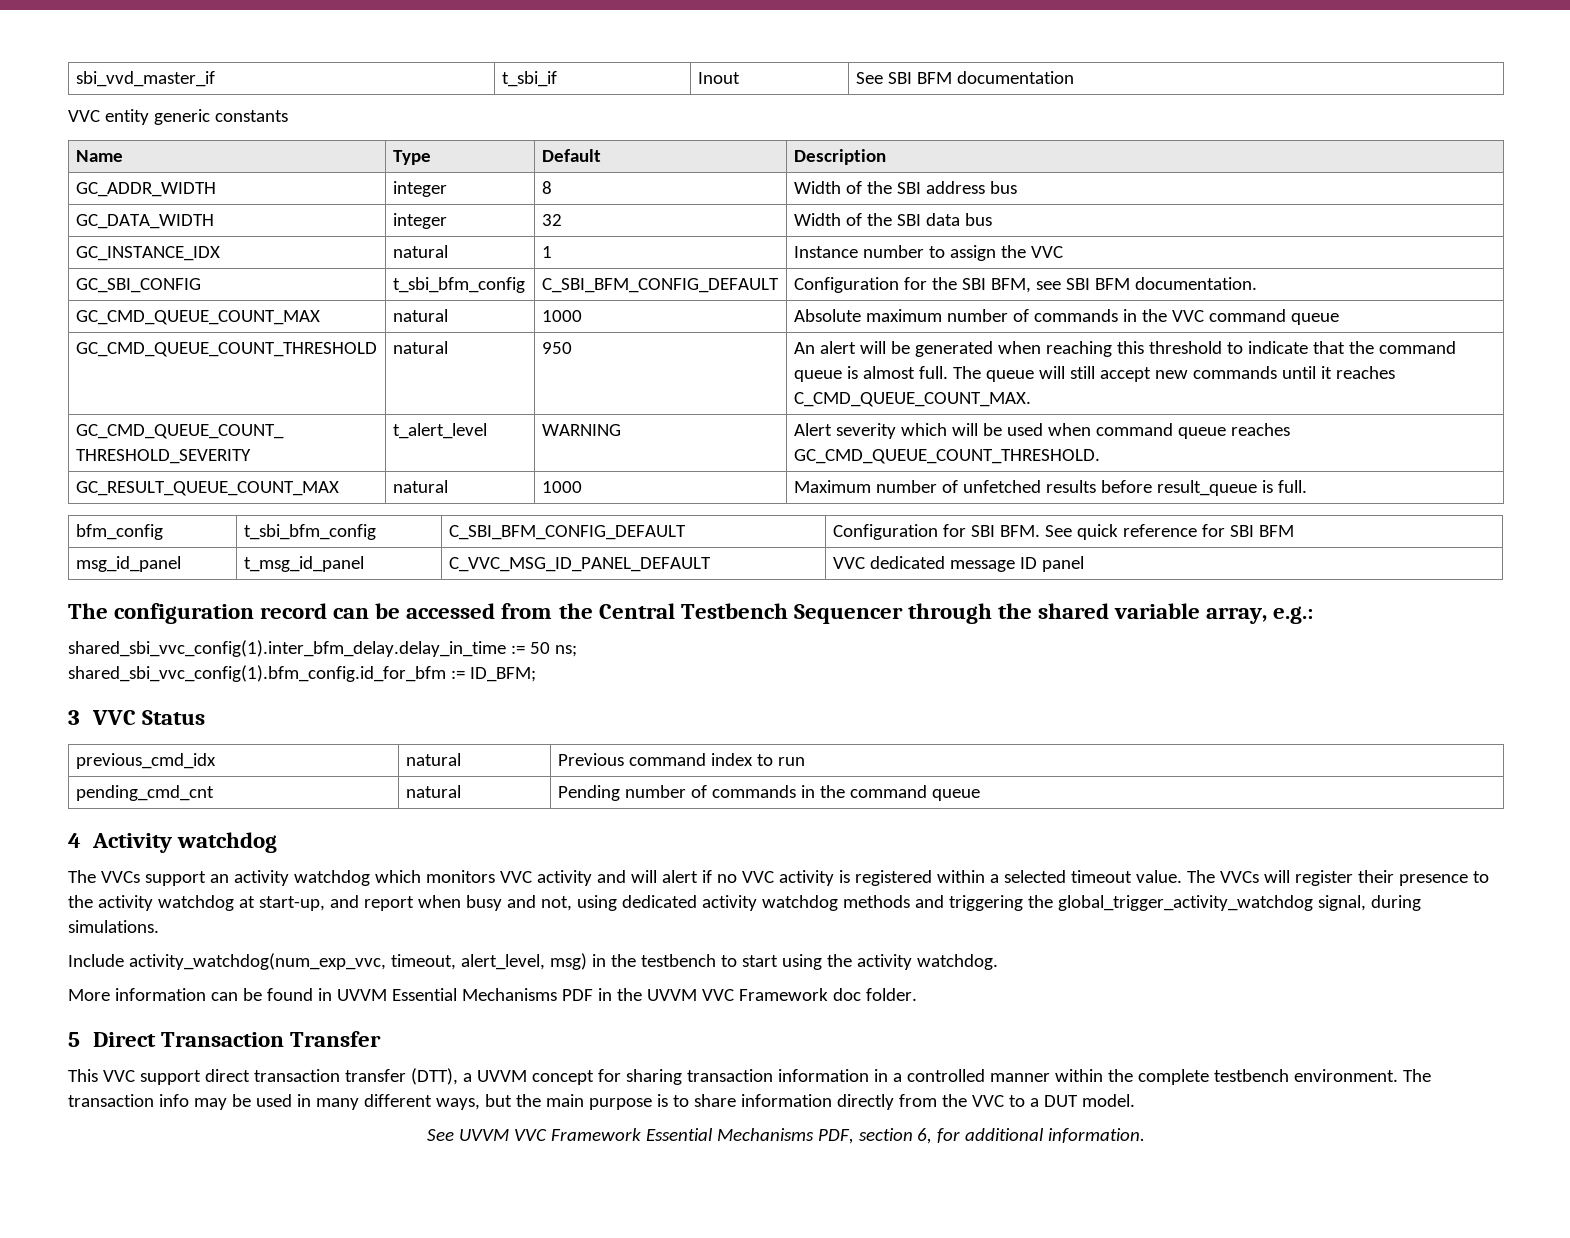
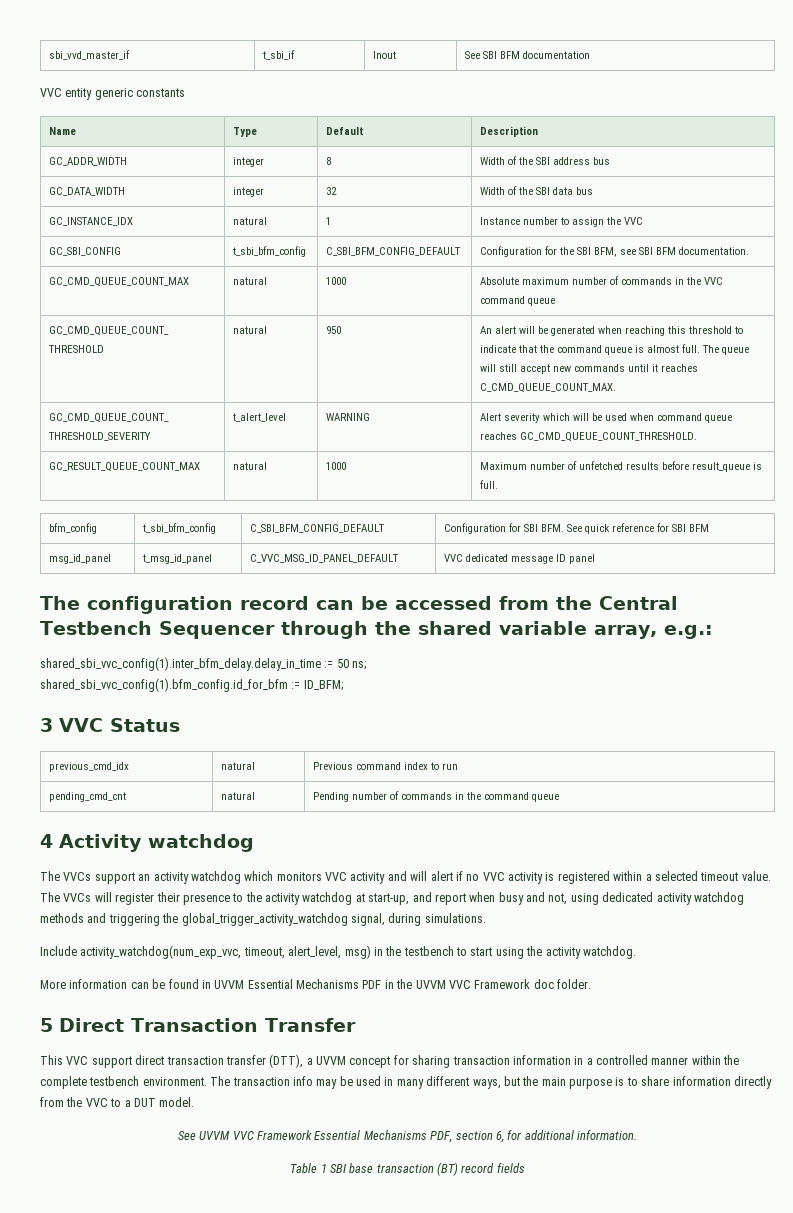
+ Table 1 SBI base transaction (BT) record fields

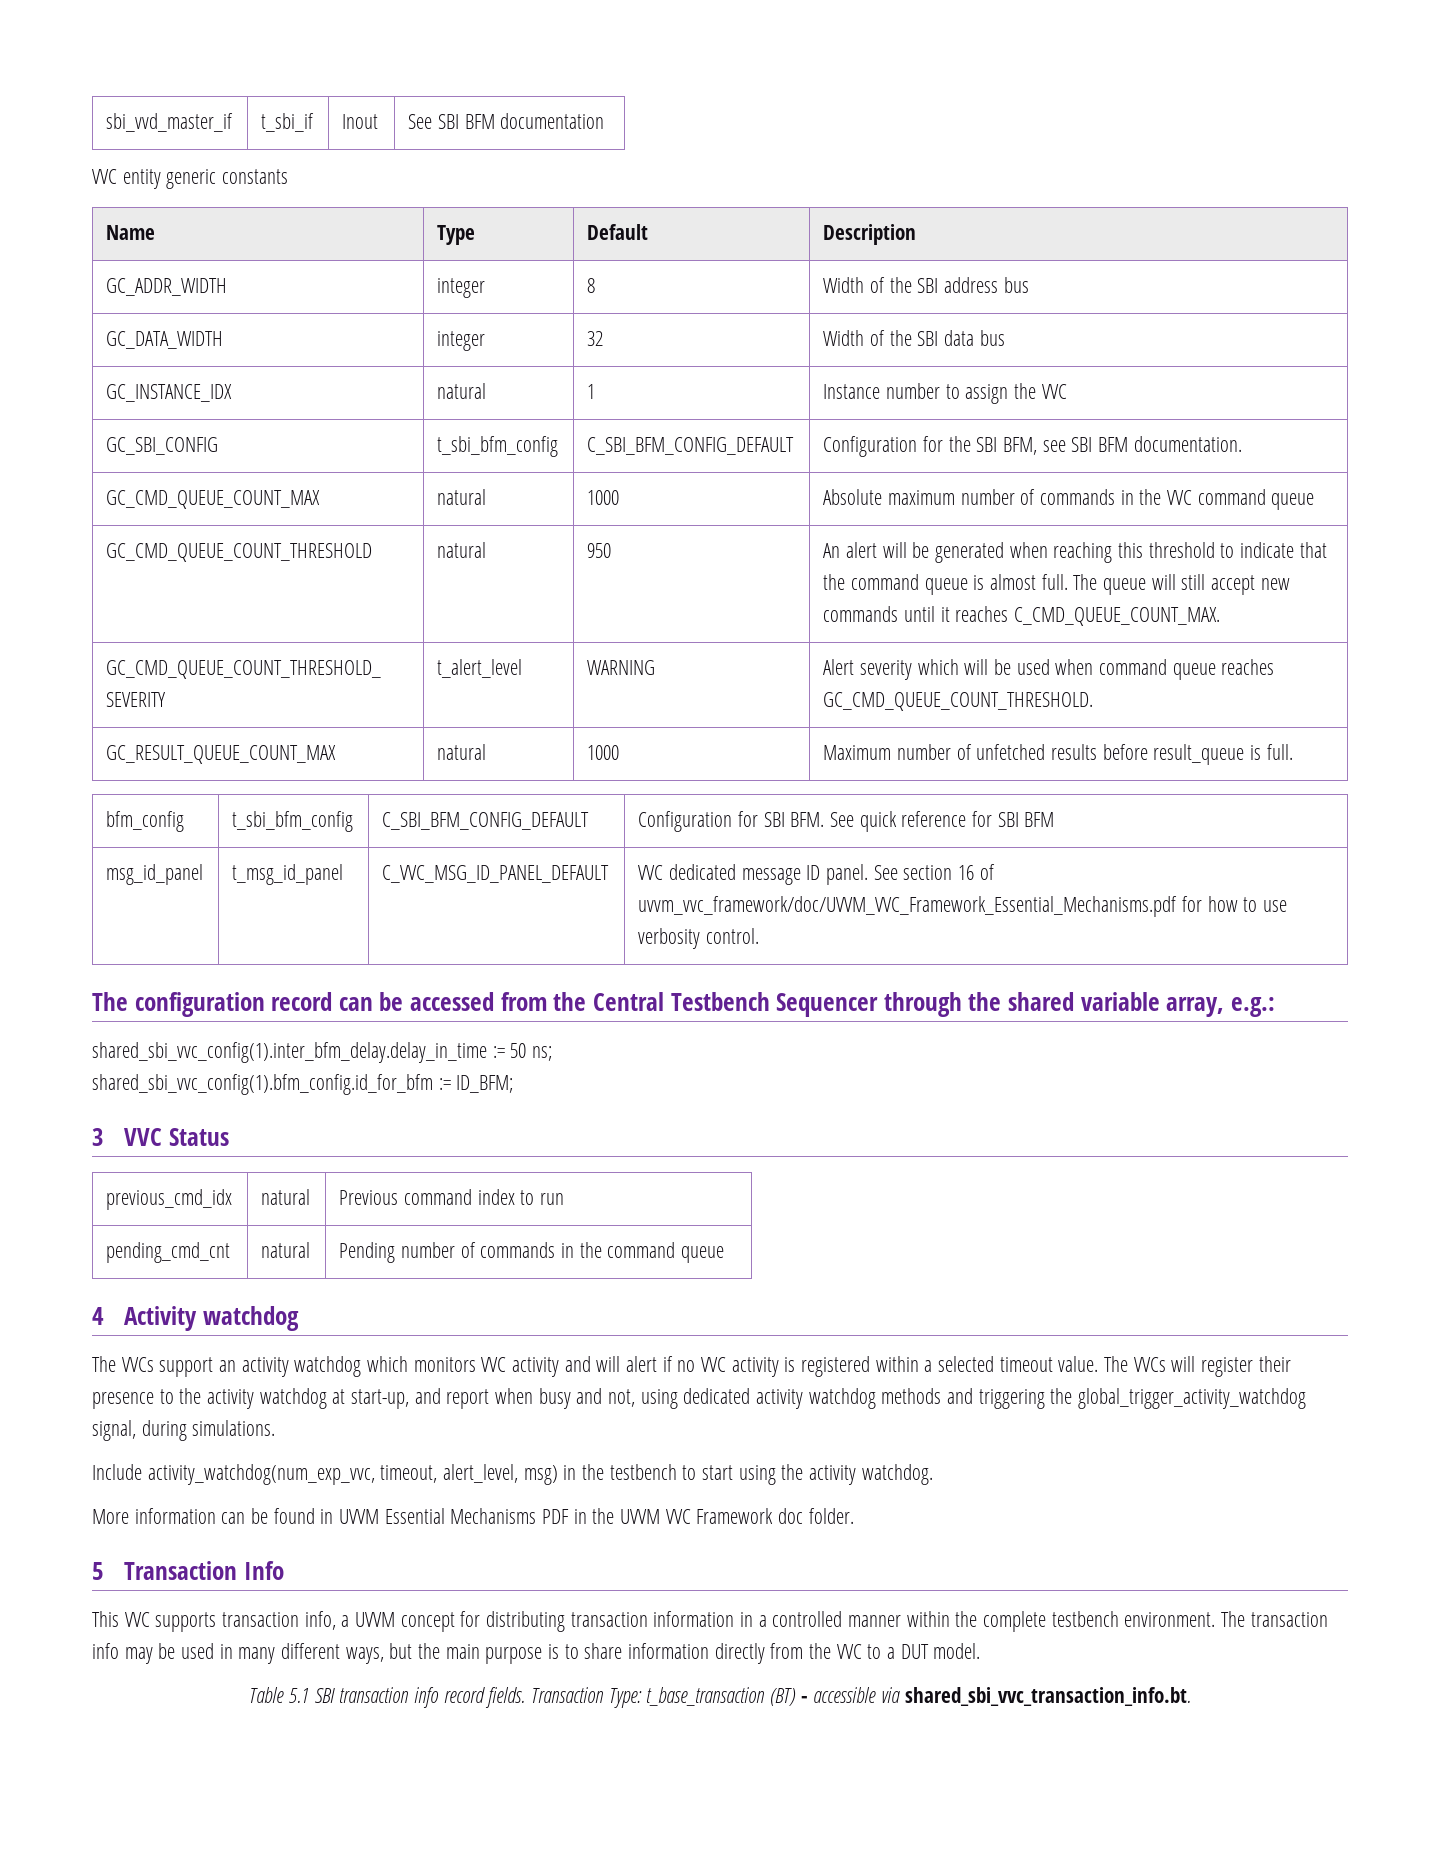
- msg_id_panel | t_msg_id_panel | C_VVC_MSG_ID_PANEL_DEFAULT | VVC dedicated message ID panel
+ msg_id_panel | t_msg_id_panel | C_VVC_MSG_ID_PANEL_DEFAULT | VVC dedicated message ID panel. See section 16 of uvvm_vvc_framework/doc/UVVM_VVC_Framework_Essential_Mechanisms.pdf for how to use verbosity control.
- 5 Direct Transaction Transfer
+ 5 Transaction Info
- This VVC support direct transaction transfer (DTT), a UVVM concept for sharing transaction information in a controlled manner within the complete testbench environment.
+ This VVC supports transaction info, a UVVM concept for distributing transaction information in a controlled manner within the complete testbench environment.
- See UVVM VVC Framework Essential Mechanisms PDF, section 6, for additional information.
- Table 1 SBI base transaction (BT) record fields
+ Table 5.1 SBI transaction info record fields. Transaction Type: t_base_transaction (BT) - accessible via shared_sbi_vvc_transaction_info.bt.

